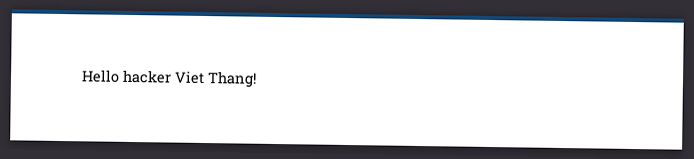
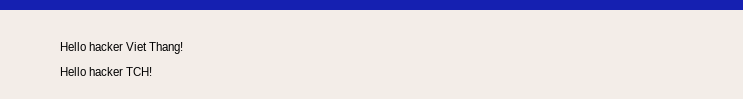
+ Hello hacker TCH!

